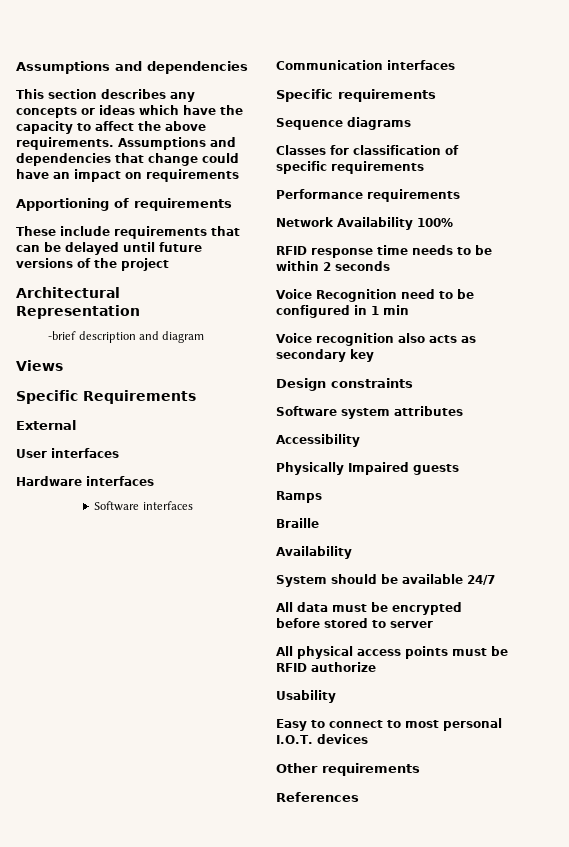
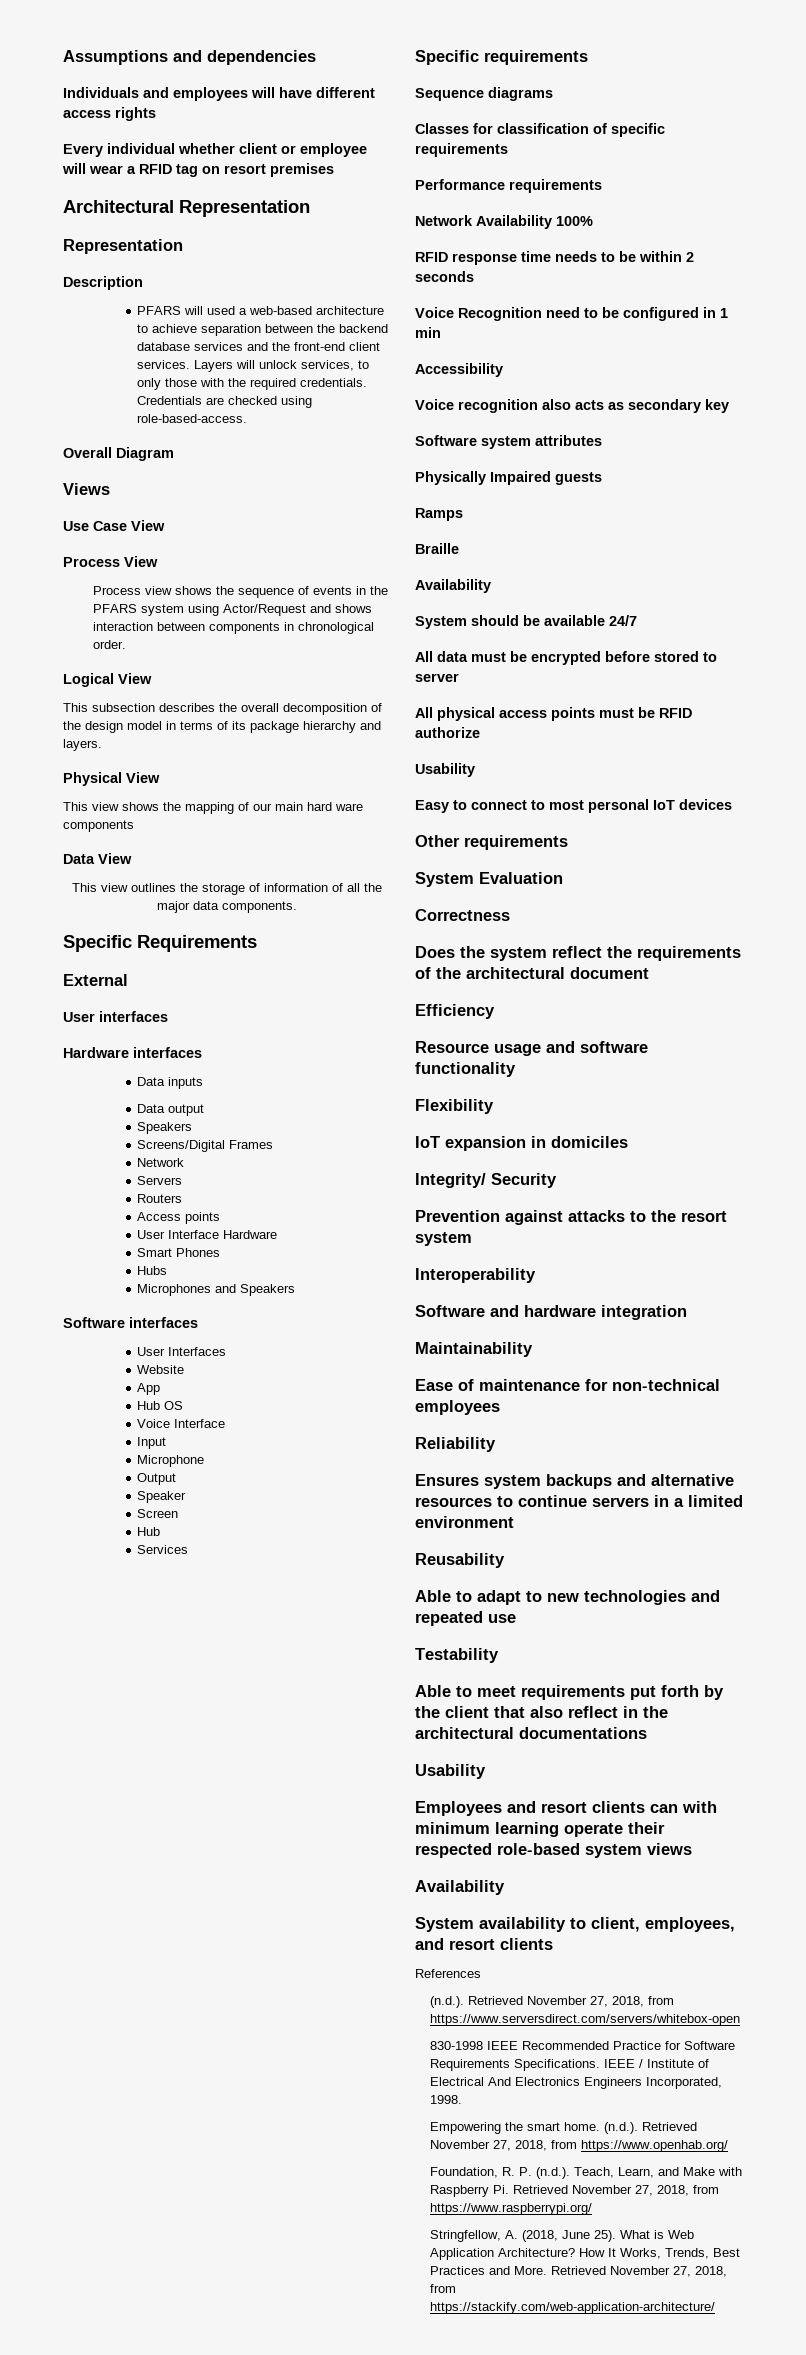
- This section describes any concepts or ideas which have the capacity to affect the above requirements. Assumptions and dependencies that change could have an impact on requirements
- Apportioning of requirements
- These include requirements that can be delayed until future versions of the project
+ Individuals and employees will have different access rights
+ Every individual whether client or employee will wear a RFID tag on resort premises
  Architectural Representation
- -brief description and diagram
+ Representation
+ Description
+ PFARS will used a web-based architecture to achieve separation between the backend database services and the front-end client services. Layers will unlock services, to only those with the required credentials. Credentials are checked using role-based-access.
+ Overall Diagram
  Views
+ Use Case View
+ Process View
+ Process view shows the sequence of events in the PFARS system using Actor/Request and shows interaction between components in chronological order.
+ Logical View
+ This subsection describes the overall decomposition of the design model in terms of its package hierarchy and layers.
+ Physical View
+ This view shows the mapping of our main hard ware components
+ Data View
+ This view outlines the storage of information of all the major data components.
+ Data inputs
+ Data output
+ Speakers
+ Screens/Digital Frames
+ Network
+ Servers
+ Routers
+ Access points
+ User Interface Hardware
+ Smart Phones
+ Hubs
+ Microphones and Speakers
  Software interfaces
- Communication interfaces
+ User Interfaces
+ Website
+ App
+ Hub OS
+ Voice Interface
+ Input
+ Microphone
+ Output
+ Speaker
+ Screen
+ Hub
+ Services
+ Accessibility
- Design constraints
- Accessibility
- Easy to connect to most personal I.O.T. devices
+ Easy to connect to most personal IoT devices
+ System Evaluation
+ Correctness
+ Does the system reflect the requirements of the architectural document
+ Efficiency
+ Resource usage and software functionality
+ Flexibility
+ IoT expansion in domiciles
+ Integrity/ Security
+ Prevention against attacks to the resort system
+ Interoperability
+ Software and hardware integration
+ Maintainability
+ Ease of maintenance for non-technical employees
+ Reliability
+ Ensures system backups and alternative resources to continue servers in a limited environment
+ Reusability
+ Able to adapt to new technologies and repeated use
+ Testability
+ Able to meet requirements put forth by the client that also reflect in the architectural documentations
+ Usability
+ Employees and resort clients can with minimum learning operate their respected role-based system views
+ Availability
+ System availability to client, employees, and resort clients
  References
+ (n.d.). Retrieved November 27, 2018, from https://www.serversdirect.com/servers/whitebox-open
+ 830-1998 IEEE Recommended Practice for Software Requirements Specifications. IEEE / Institute of Electrical And Electronics Engineers Incorporated, 1998.
+ Empowering the smart home. (n.d.). Retrieved November 27, 2018, from https://www.openhab.org/
+ Foundation, R. P. (n.d.). Teach, Learn, and Make with Raspberry Pi. Retrieved November 27, 2018, from https://www.raspberrypi.org/
+ Stringfellow, A. (2018, June 25). What is Web Application Architecture? How It Works, Trends, Best Practices and More. Retrieved November 27, 2018, from https://stackify.com/web-application-architecture/

